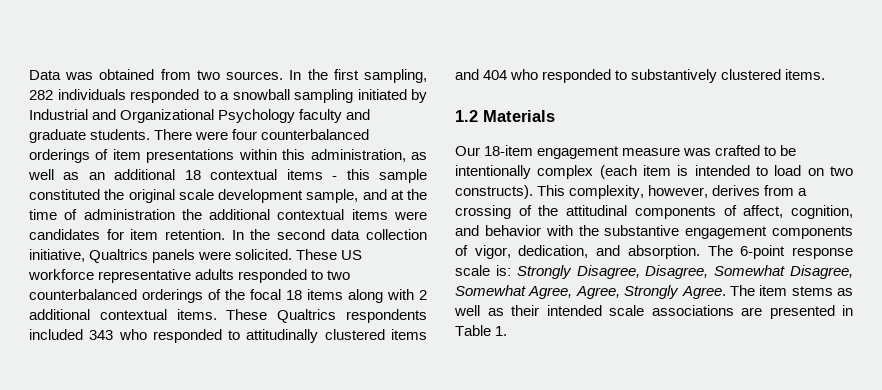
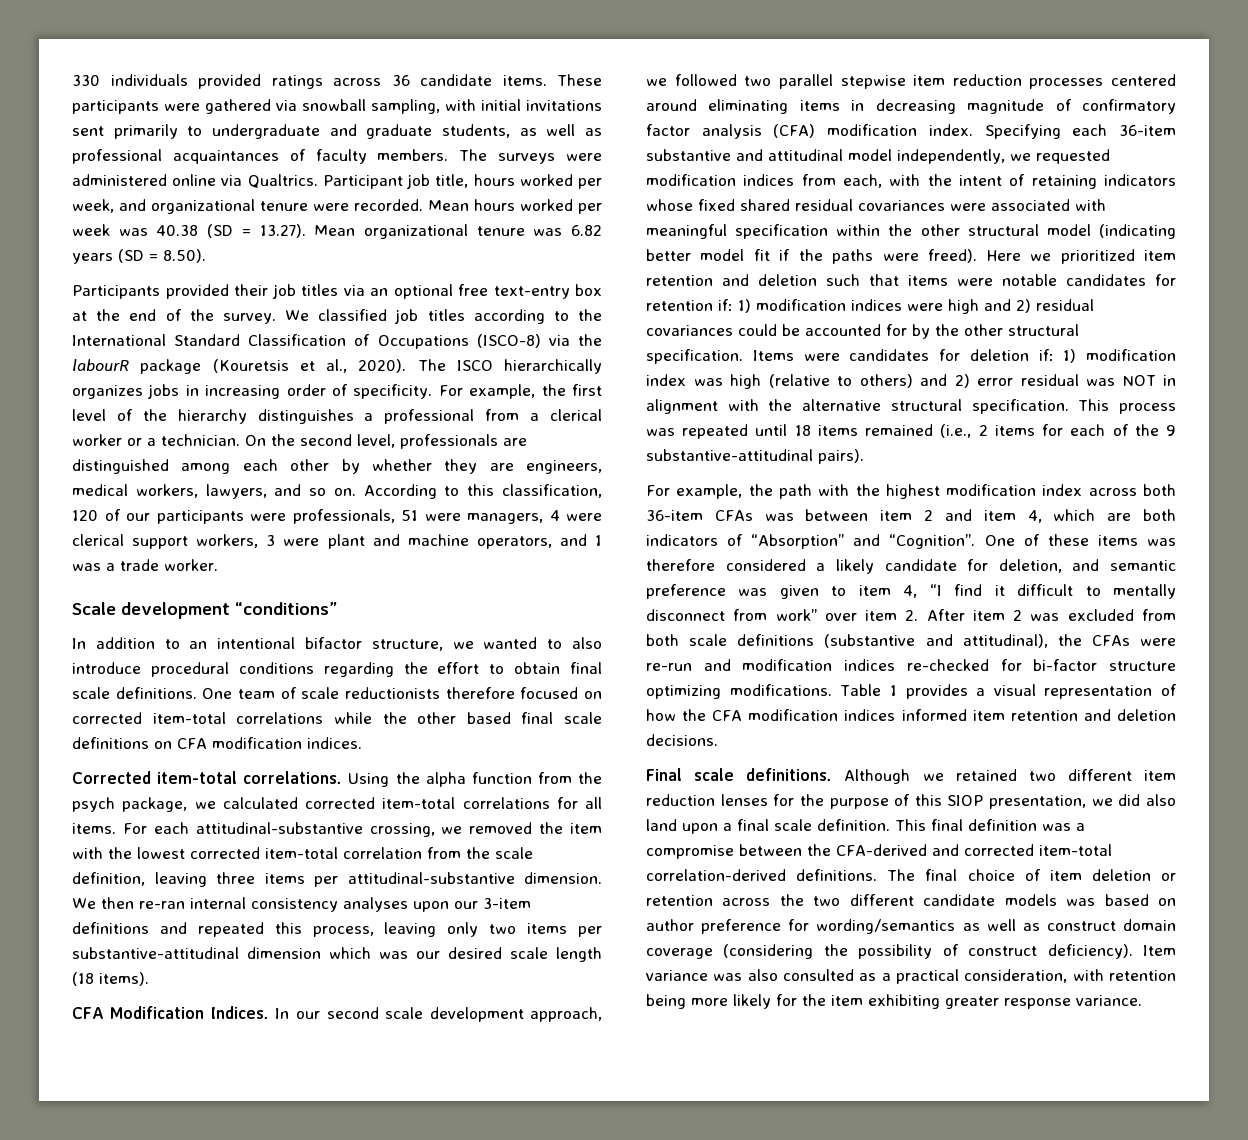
- Data was obtained from two sources. In the first sampling, 282 individuals responded to a snowball sampling initiated by Industrial and Organizational Psychology faculty and graduate students. There were four counterbalanced orderings of item presentations within this administration, as well as an additional 18 contextual items - this sample constituted the original scale development sample, and at the time of administration the additional contextual items were candidates for item retention. In the second data collection initiative, Qualtrics panels were solicited. These US workforce representative adults responded to two counterbalanced orderings of the focal 18 items along with 2 additional contextual items. These Qualtrics respondents included 343 who responded to attitudinally clustered items and 404 who responded to substantively clustered items.
- 1.2 Materials
- Our 18-item engagement measure was crafted to be intentionally complex (each item is intended to load on two constructs). This complexity, however, derives from a crossing of the attitudinal components of affect, cognition, and behavior with the substantive engagement components of vigor, dedication, and absorption. The 6-point response scale is: Strongly Disagree, Disagree, Somewhat Disagree, Somewhat Agree, Agree, Strongly Agree. The item stems as well as their intended scale associations are presented in Table 1.
+ 330 individuals provided ratings across 36 candidate items. These participants were gathered via snowball sampling, with initial invitations sent primarily to undergraduate and graduate students, as well as professional acquaintances of faculty members. The surveys were administered online via Qualtrics. Participant job title, hours worked per week, and organizational tenure were recorded. Mean hours worked per week was 40.38 (SD = 13.27). Mean organizational tenure was 6.82 years (SD = 8.50).
+ Participants provided their job titles via an optional free text-entry box at the end of the survey. We classified job titles according to the International Standard Classification of Occupations (ISCO-8) via the labourR package (Kouretsis et al., 2020). The ISCO hierarchically organizes jobs in increasing order of specificity. For example, the first level of the hierarchy distinguishes a professional from a clerical worker or a technician. On the second level, professionals are distinguished among each other by whether they are engineers, medical workers, lawyers, and so on. According to this classification, 120 of our participants were professionals, 51 were managers, 4 were clerical support workers, 3 were plant and machine operators, and 1 was a trade worker.
+ Scale development “conditions”
+ In addition to an intentional bifactor structure, we wanted to also introduce procedural conditions regarding the effort to obtain final scale definitions. One team of scale reductionists therefore focused on corrected item-total correlations while the other based final scale definitions on CFA modification indices.
+ Corrected item-total correlations. Using the alpha function from the psych package, we calculated corrected item-total correlations for all items. For each attitudinal-substantive crossing, we removed the item with the lowest corrected item-total correlation from the scale definition, leaving three items per attitudinal-substantive dimension. We then re-ran internal consistency analyses upon our 3-item definitions and repeated this process, leaving only two items per substantive-attitudinal dimension which was our desired scale length (18 items).
+ CFA Modification Indices. In our second scale development approach, we followed two parallel stepwise item reduction processes centered around eliminating items in decreasing magnitude of confirmatory factor analysis (CFA) modification index. Specifying each 36-item substantive and attitudinal model independently, we requested modification indices from each, with the intent of retaining indicators whose fixed shared residual covariances were associated with meaningful specification within the other structural model (indicating better model fit if the paths were freed). Here we prioritized item retention and deletion such that items were notable candidates for retention if: 1) modification indices were high and 2) residual covariances could be accounted for by the other structural specification. Items were candidates for deletion if: 1) modification index was high (relative to others) and 2) error residual was NOT in alignment with the alternative structural specification. This process was repeated until 18 items remained (i.e., 2 items for each of the 9 substantive-attitudinal pairs).
+ For example, the path with the highest modification index across both 36-item CFAs was between item 2 and item 4, which are both indicators of “Absorption” and “Cognition”. One of these items was therefore considered a likely candidate for deletion, and semantic preference was given to item 4, “I find it difficult to mentally disconnect from work” over item 2. After item 2 was excluded from both scale definitions (substantive and attitudinal), the CFAs were re-run and modification indices re-checked for bi-factor structure optimizing modifications. Table 1 provides a visual representation of how the CFA modification indices informed item retention and deletion decisions.
+ Final scale definitions. Although we retained two different item reduction lenses for the purpose of this SIOP presentation, we did also land upon a final scale definition. This final definition was a compromise between the CFA-derived and corrected item-total correlation-derived definitions. The final choice of item deletion or retention across the two different candidate models was based on author preference for wording/semantics as well as construct domain coverage (considering the possibility of construct deficiency). Item variance was also consulted as a practical consideration, with retention being more likely for the item exhibiting greater response variance.

